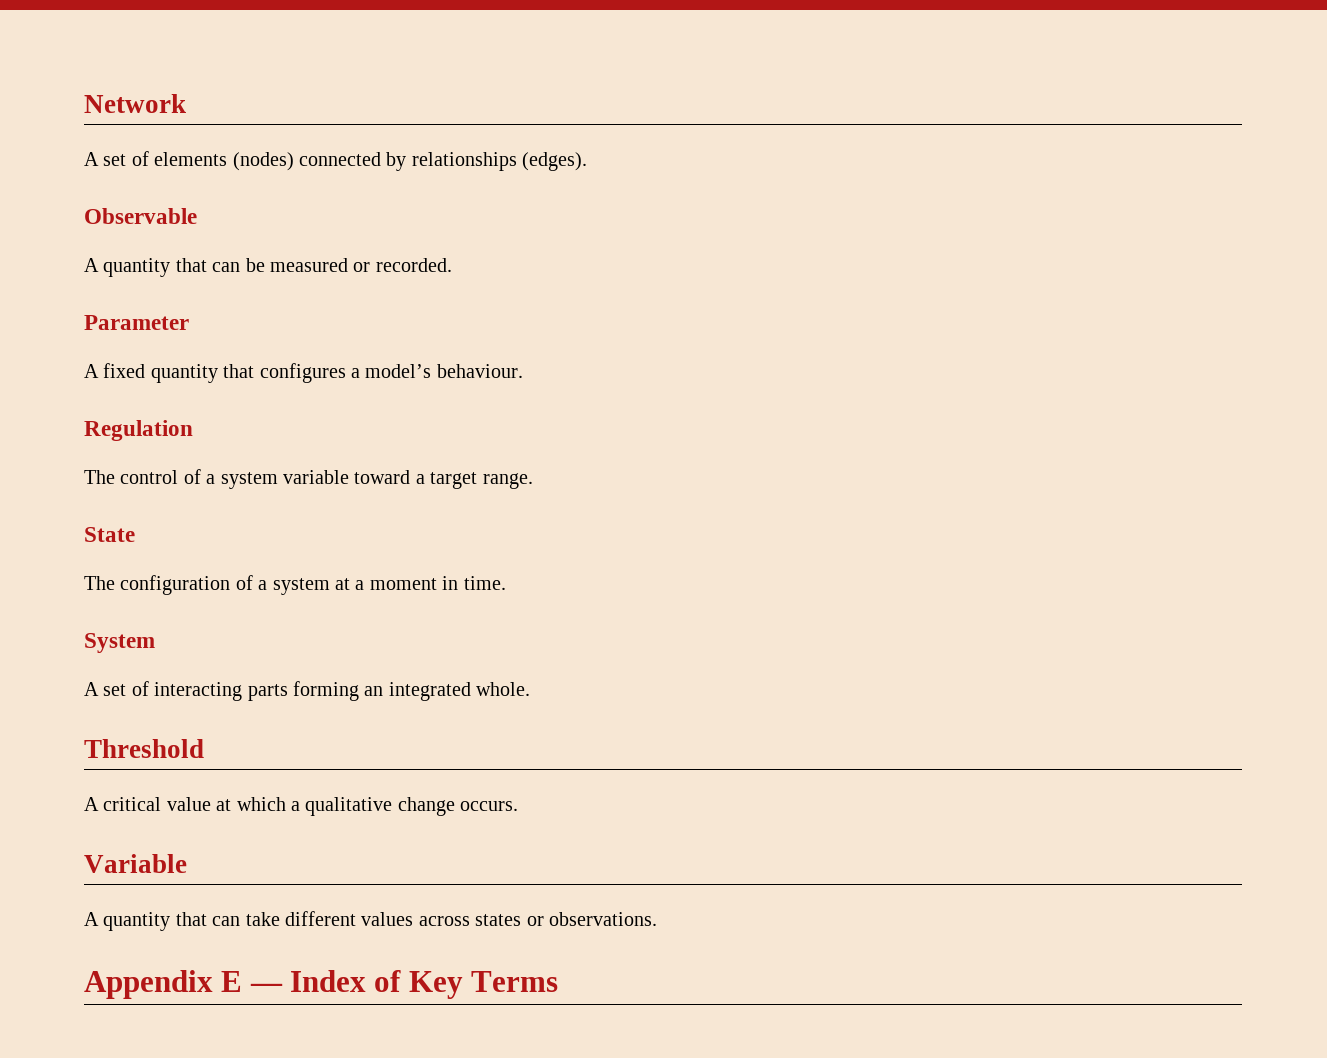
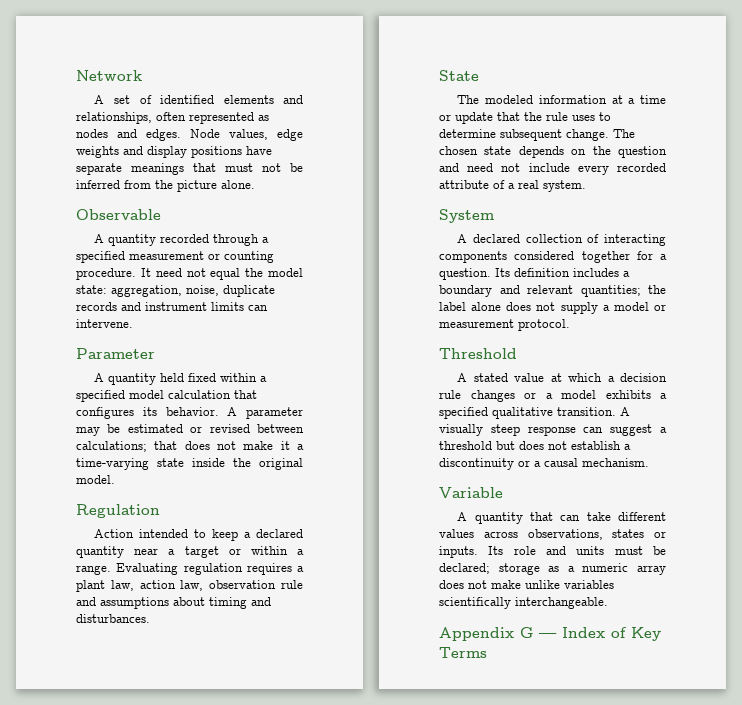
- A set of elements (nodes) connected by relationships (edges).
+ A set of identified elements and relationships, often represented as nodes and edges. Node values, edge weights and display positions have separate meanings that must not be inferred from the picture alone.
  Observable
- A quantity that can be measured or recorded.
+ A quantity recorded through a specified measurement or counting procedure. It need not equal the model state: aggregation, noise, duplicate records and instrument limits can intervene.
  Parameter
- A fixed quantity that configures a model’s behaviour.
+ A quantity held fixed within a specified model calculation that configures its behavior. A parameter may be estimated or revised between calculations; that does not make it a time-varying state inside the original model.
  Regulation
- The control of a system variable toward a target range.
+ Action intended to keep a declared quantity near a target or within a range. Evaluating regulation requires a plant law, action law, observation rule and assumptions about timing and disturbances.
  State
- The configuration of a system at a moment in time.
+ The modeled information at a time or update that the rule uses to determine subsequent change. The chosen state depends on the question and need not include every recorded attribute of a real system.
  System
- A set of interacting parts forming an integrated whole.
+ A declared collection of interacting components considered together for a question. Its definition includes a boundary and relevant quantities; the label alone does not supply a model or measurement protocol.
- A critical value at which a qualitative change occurs.
+ A stated value at which a decision rule changes or a model exhibits a specified qualitative transition. A visually steep response can suggest a threshold but does not establish a discontinuity or a causal mechanism.
- A quantity that can take different values across states or observations.
+ A quantity that can take different values across observations, states or inputs. Its role and units must be declared; storage as a numeric array does not make unlike variables scientifically interchangeable.
- Appendix E — Index of Key Terms
+ Appendix G — Index of Key Terms

